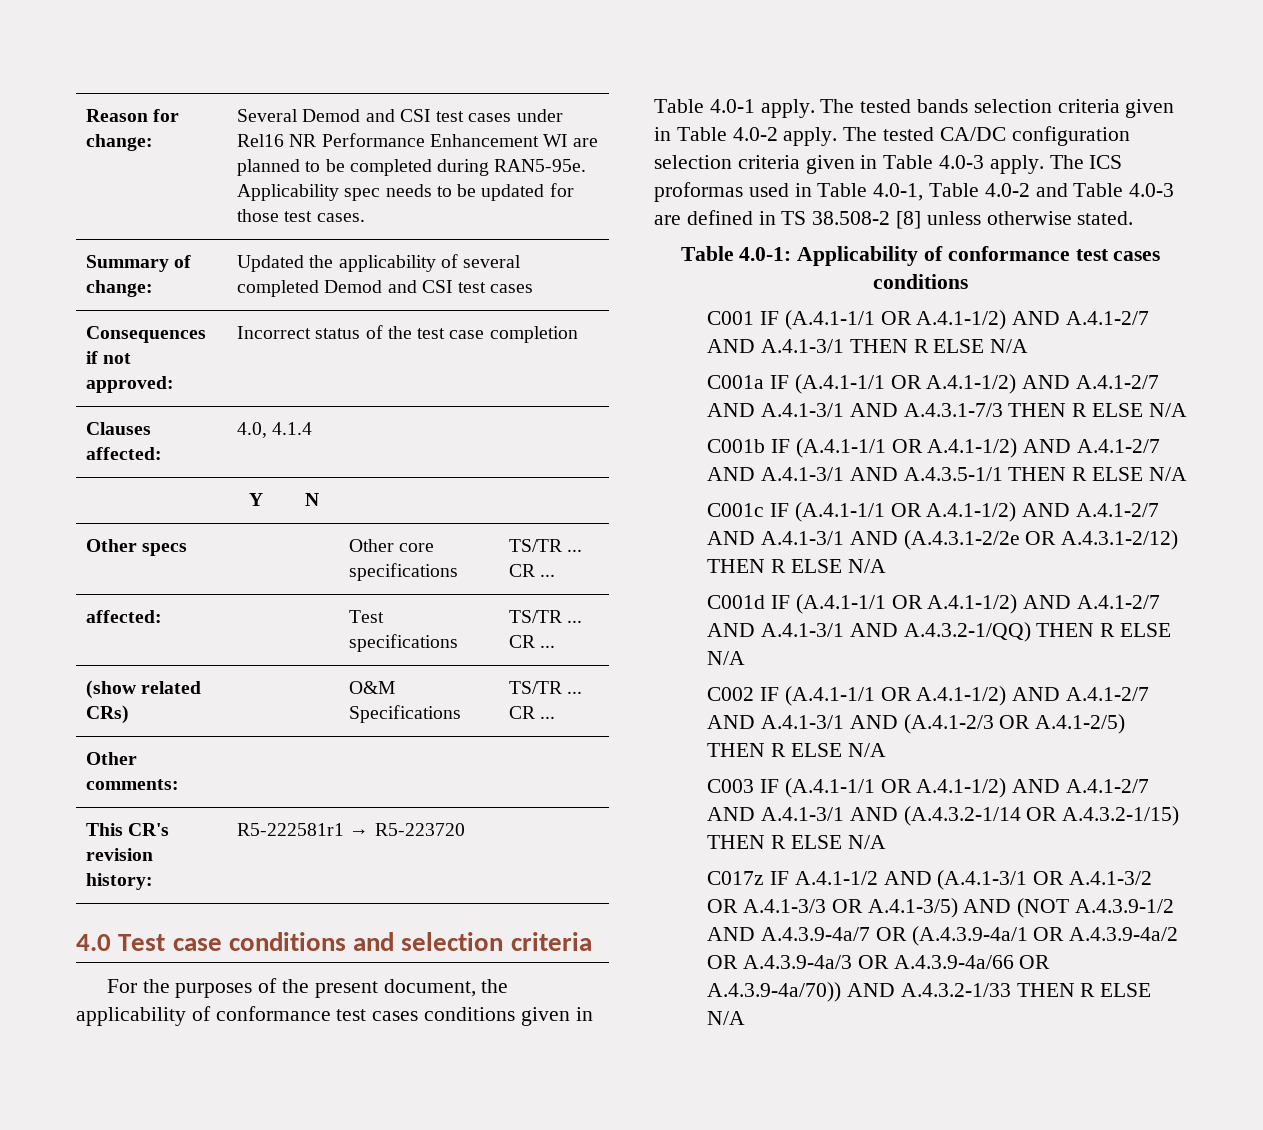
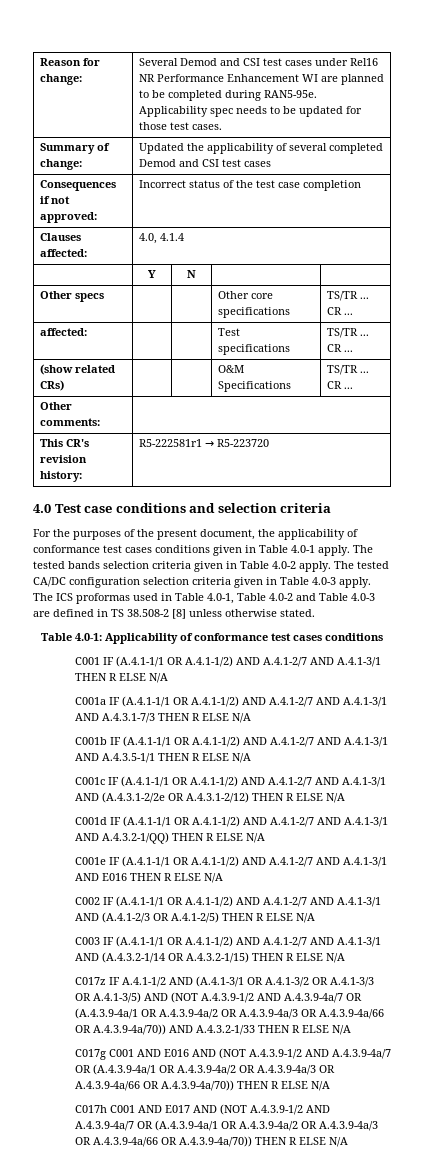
+ C001e IF (A.4.1-1/1 OR A.4.1-1/2) AND A.4.1-2/7 AND A.4.1-3/1 AND E016 THEN R ELSE N/A
+ C017g C001 AND E016 AND (NOT A.4.3.9-1/2 AND A.4.3.9-4a/7 OR (A.4.3.9-4a/1 OR A.4.3.9-4a/2 OR A.4.3.9-4a/3 OR A.4.3.9-4a/66 OR A.4.3.9-4a/70)) THEN R ELSE N/A
+ C017h C001 AND E017 AND (NOT A.4.3.9-1/2 AND A.4.3.9-4a/7 OR (A.4.3.9-4a/1 OR A.4.3.9-4a/2 OR A.4.3.9-4a/3 OR A.4.3.9-4a/66 OR A.4.3.9-4a/70)) THEN R ELSE N/A

